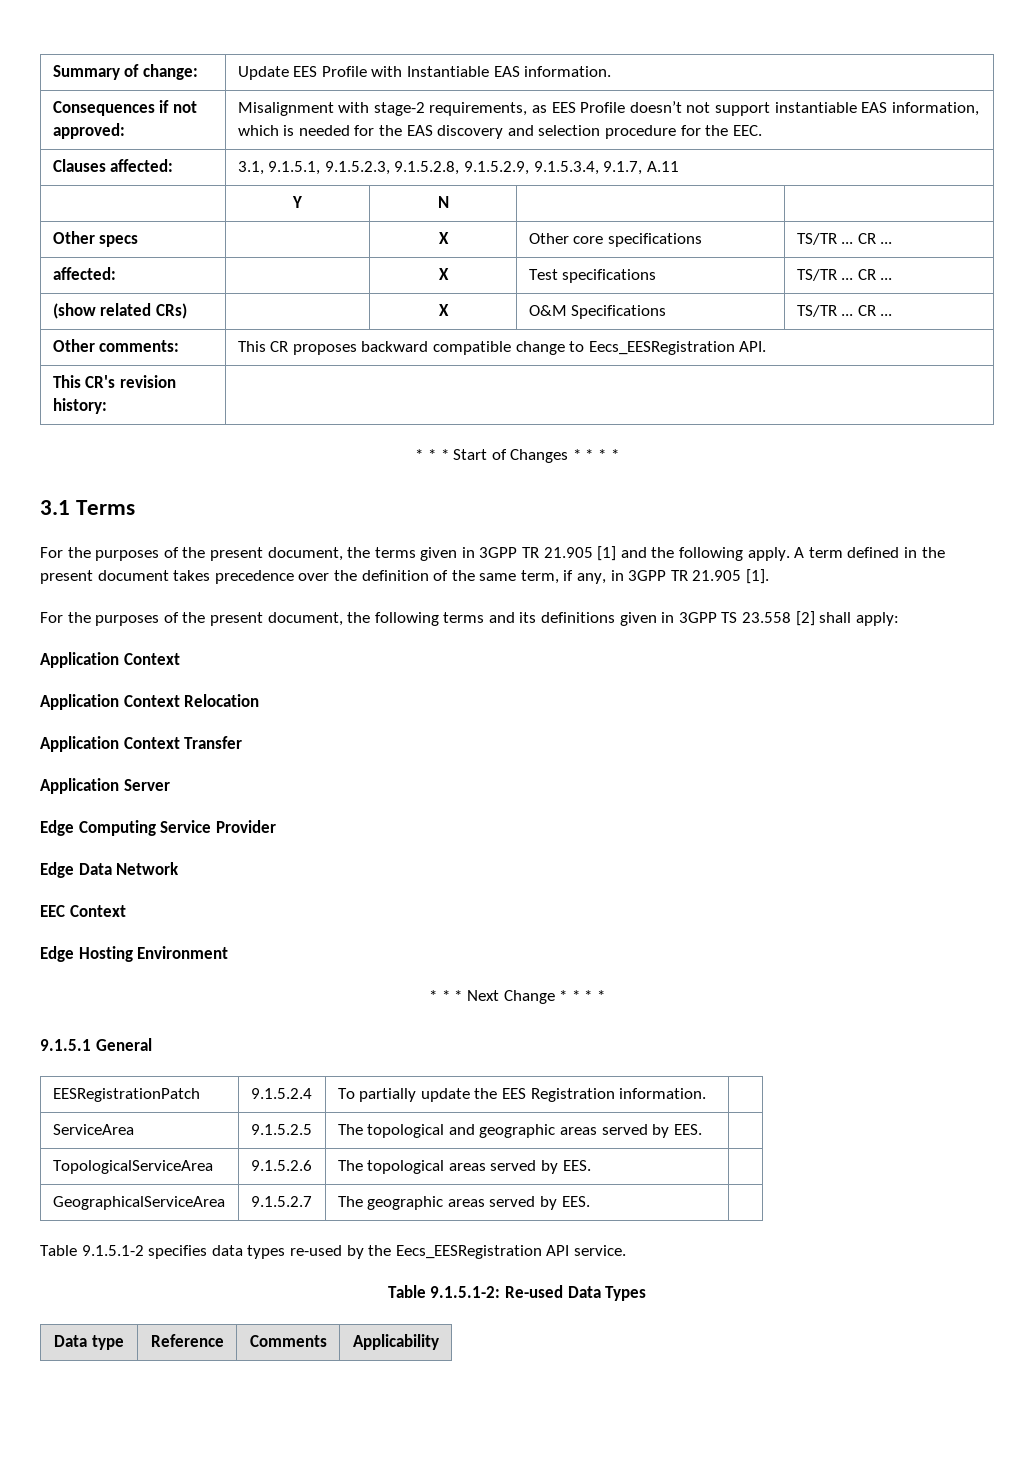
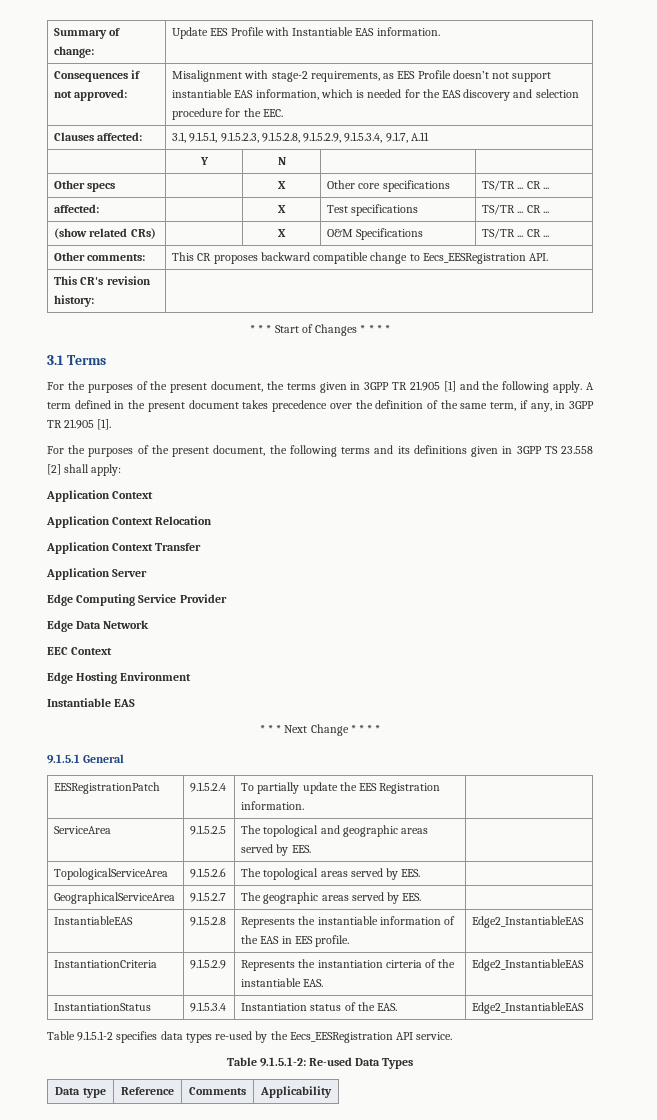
  Edge Hosting Environment
+ Instantiable EAS
+ InstantiableEAS | 9.1.5.2.8 | Represents the instantiable information of the EAS in EES profile. | Edge2_InstantiableEAS
+ InstantiationCriteria | 9.1.5.2.9 | Represents the instantiation cirteria of the instantiable EAS. | Edge2_InstantiableEAS
+ InstantiationStatus | 9.1.5.3.4 | Instantiation status of the EAS. | Edge2_InstantiableEAS

